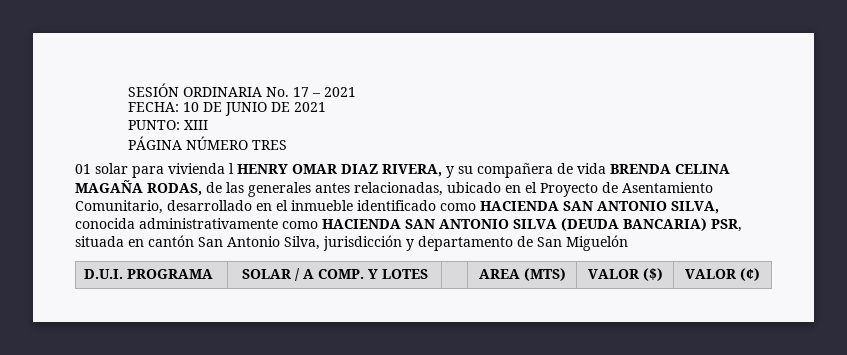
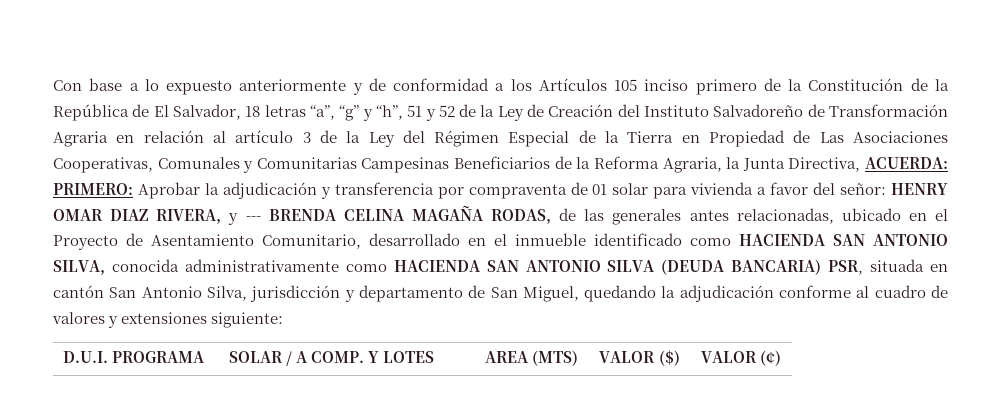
- SESIÓN ORDINARIA No. 17 – 2021
- FECHA: 10 DE JUNIO DE 2021
- PUNTO: XIII
- PÁGINA NÚMERO TRES
- 01 solar para vivienda l HENRY OMAR DIAZ RIVERA, y su compañera de vida BRENDA CELINA MAGAÑA RODAS, de las generales antes relacionadas, ubicado en el Proyecto de Asentamiento Comunitario, desarrollado en el inmueble identificado como HACIENDA SAN ANTONIO SILVA, conocida administrativamente como HACIENDA SAN ANTONIO SILVA (DEUDA BANCARIA) PSR, situada en cantón San Antonio Silva, jurisdicción y departamento de San Miguelón
+ Con base a lo expuesto anteriormente y de conformidad a los Artículos 105 inciso primero de la Constitución de la República de El Salvador, 18 letras “a”, “g” y “h”, 51 y 52 de la Ley de Creación del Instituto Salvadoreño de Transformación Agraria en relación al artículo 3 de la Ley del Régimen Especial de la Tierra en Propiedad de Las Asociaciones Cooperativas, Comunales y Comunitarias Campesinas Beneficiarios de la Reforma Agraria, la Junta Directiva, ACUERDA: PRIMERO: Aprobar la adjudicación y transferencia por compraventa de 01 solar para vivienda a favor del señor: HENRY OMAR DIAZ RIVERA, y --- BRENDA CELINA MAGAÑA RODAS, de las generales antes relacionadas, ubicado en el Proyecto de Asentamiento Comunitario, desarrollado en el inmueble identificado como HACIENDA SAN ANTONIO SILVA, conocida administrativamente como HACIENDA SAN ANTONIO SILVA (DEUDA BANCARIA) PSR, situada en cantón San Antonio Silva, jurisdicción y departamento de San Miguel, quedando la adjudicación conforme al cuadro de valores y extensiones siguiente:

